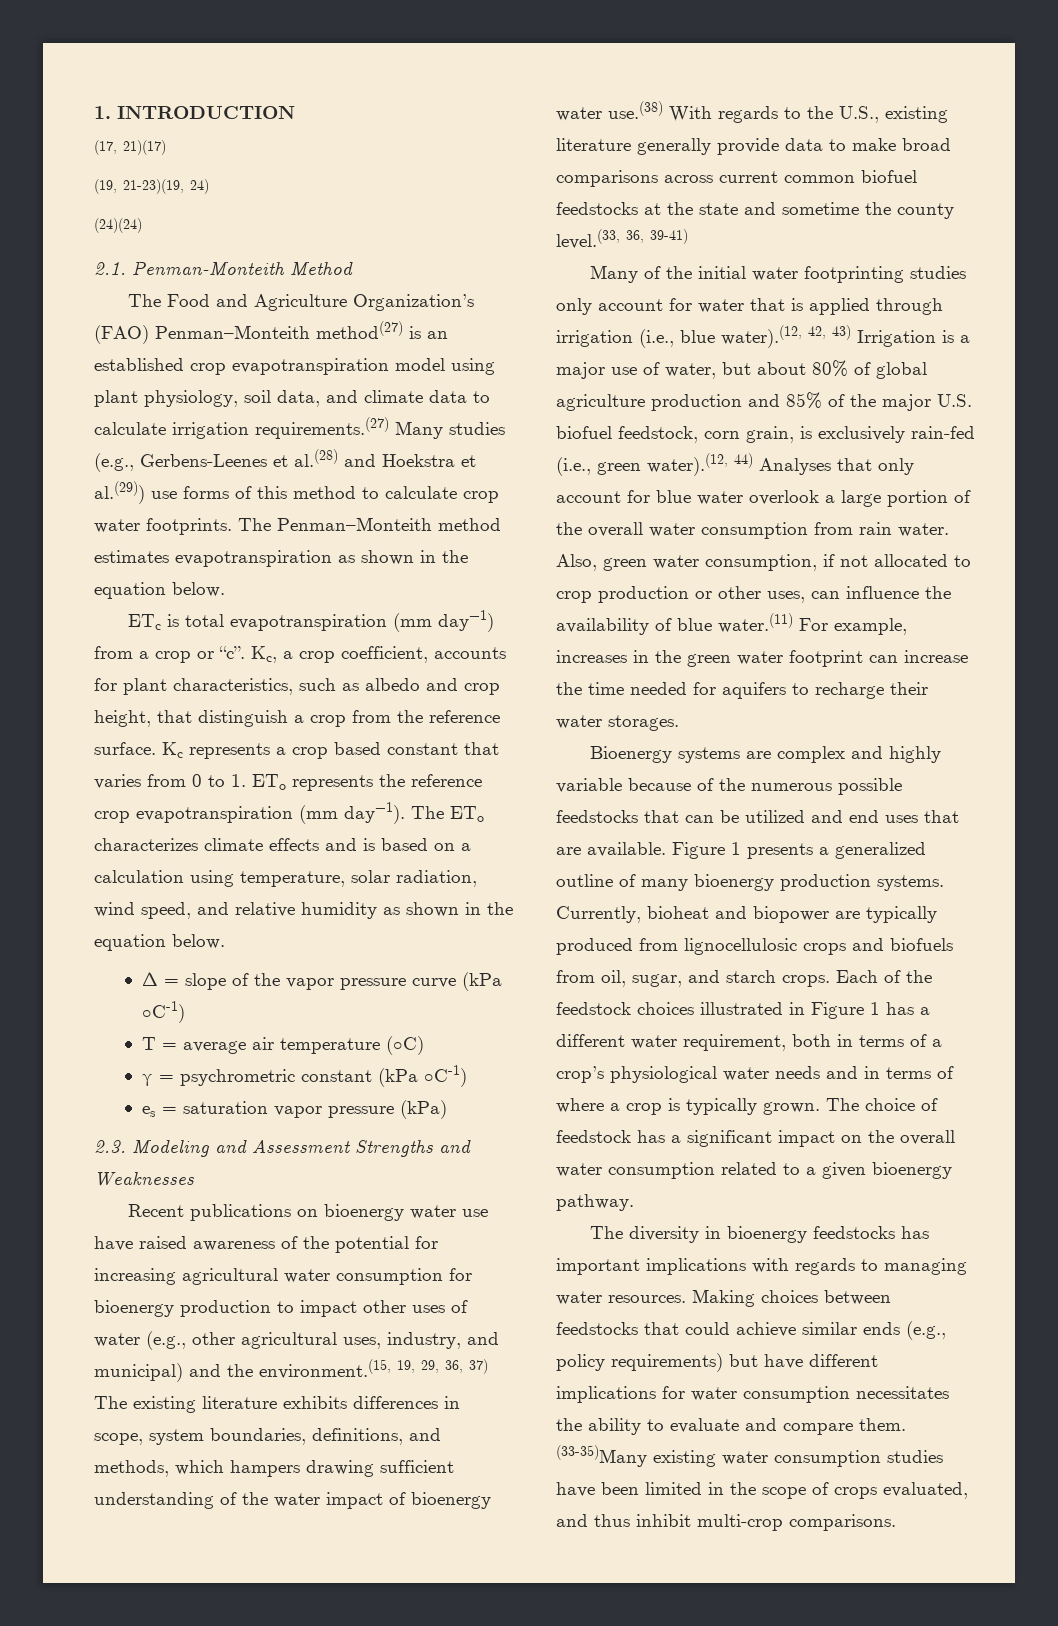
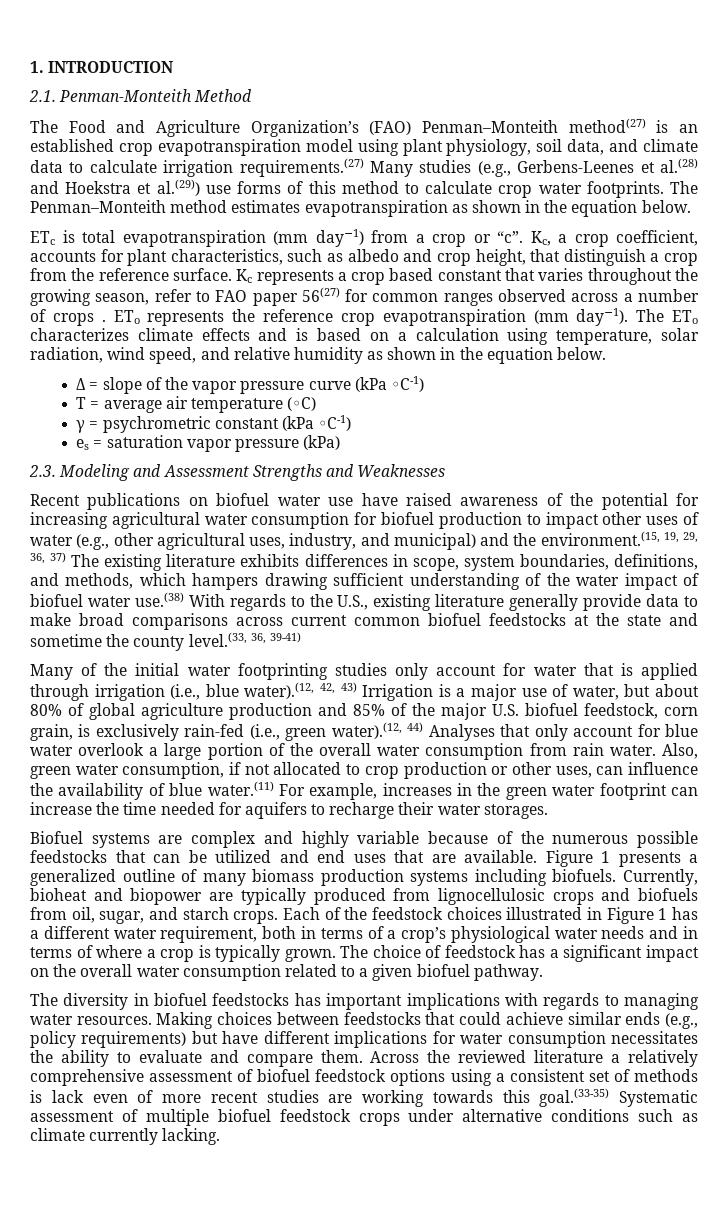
- (17, 21)(17)
- (19, 21-23)(19, 24)
- (24)(24)
- Kc represents a crop based constant that varies from 0 to 1. ETo represents the reference crop evapotranspiration (mm day−1).
+ Kc represents a crop based constant that varies throughout the growing season, refer to FAO paper 56(27) for common ranges observed across a number of crops . ETo represents the reference crop evapotranspiration (mm day−1).
- Recent publications on bioenergy water use have raised awareness of the potential for increasing agricultural water consumption for bioenergy production to impact other uses of water (e.g., other agricultural uses, industry, and municipal) and the environment.(15, 19, 29, 36, 37) The existing literature exhibits differences in scope, system boundaries, definitions, and methods, which hampers drawing sufficient understanding of the water impact of bioenergy water use.(38) With regards to the U.S., existing literature generally provide data to make broad comparisons across current common biofuel feedstocks at the state and sometime the county level.(33, 36, 39-41)
+ Recent publications on biofuel water use have raised awareness of the potential for increasing agricultural water consumption for biofuel production to impact other uses of water (e.g., other agricultural uses, industry, and municipal) and the environment.(15, 19, 29, 36, 37) The existing literature exhibits differences in scope, system boundaries, definitions, and methods, which hampers drawing sufficient understanding of the water impact of biofuel water use.(38) With regards to the U.S., existing literature generally provide data to make broad comparisons across current common biofuel feedstocks at the state and sometime the county level.(33, 36, 39-41)
- Bioenergy systems are complex and highly variable because of the numerous possible feedstocks that can be utilized and end uses that are available.
+ Biofuel systems are complex and highly variable because of the numerous possible feedstocks that can be utilized and end uses that are available.
- Figure 1 presents a generalized outline of many bioenergy production systems.
+ Figure 1 presents a generalized outline of many biomass production systems including biofuels.
- The choice of feedstock has a significant impact on the overall water consumption related to a given bioenergy pathway.
+ The choice of feedstock has a significant impact on the overall water consumption related to a given biofuel pathway.
- The diversity in bioenergy feedstocks has important implications with regards to managing water resources.
+ The diversity in biofuel feedstocks has important implications with regards to managing water resources.
- (33-35)Many existing water consumption studies have been limited in the scope of crops evaluated, and thus inhibit multi-crop comparisons.
+ Across the reviewed literature a relatively comprehensive assessment of biofuel feedstock options using a consistent set of methods is lack even of more recent studies are working towards this goal.(33-35) Systematic assessment of multiple biofuel feedstock crops under alternative conditions such as climate currently lacking.

